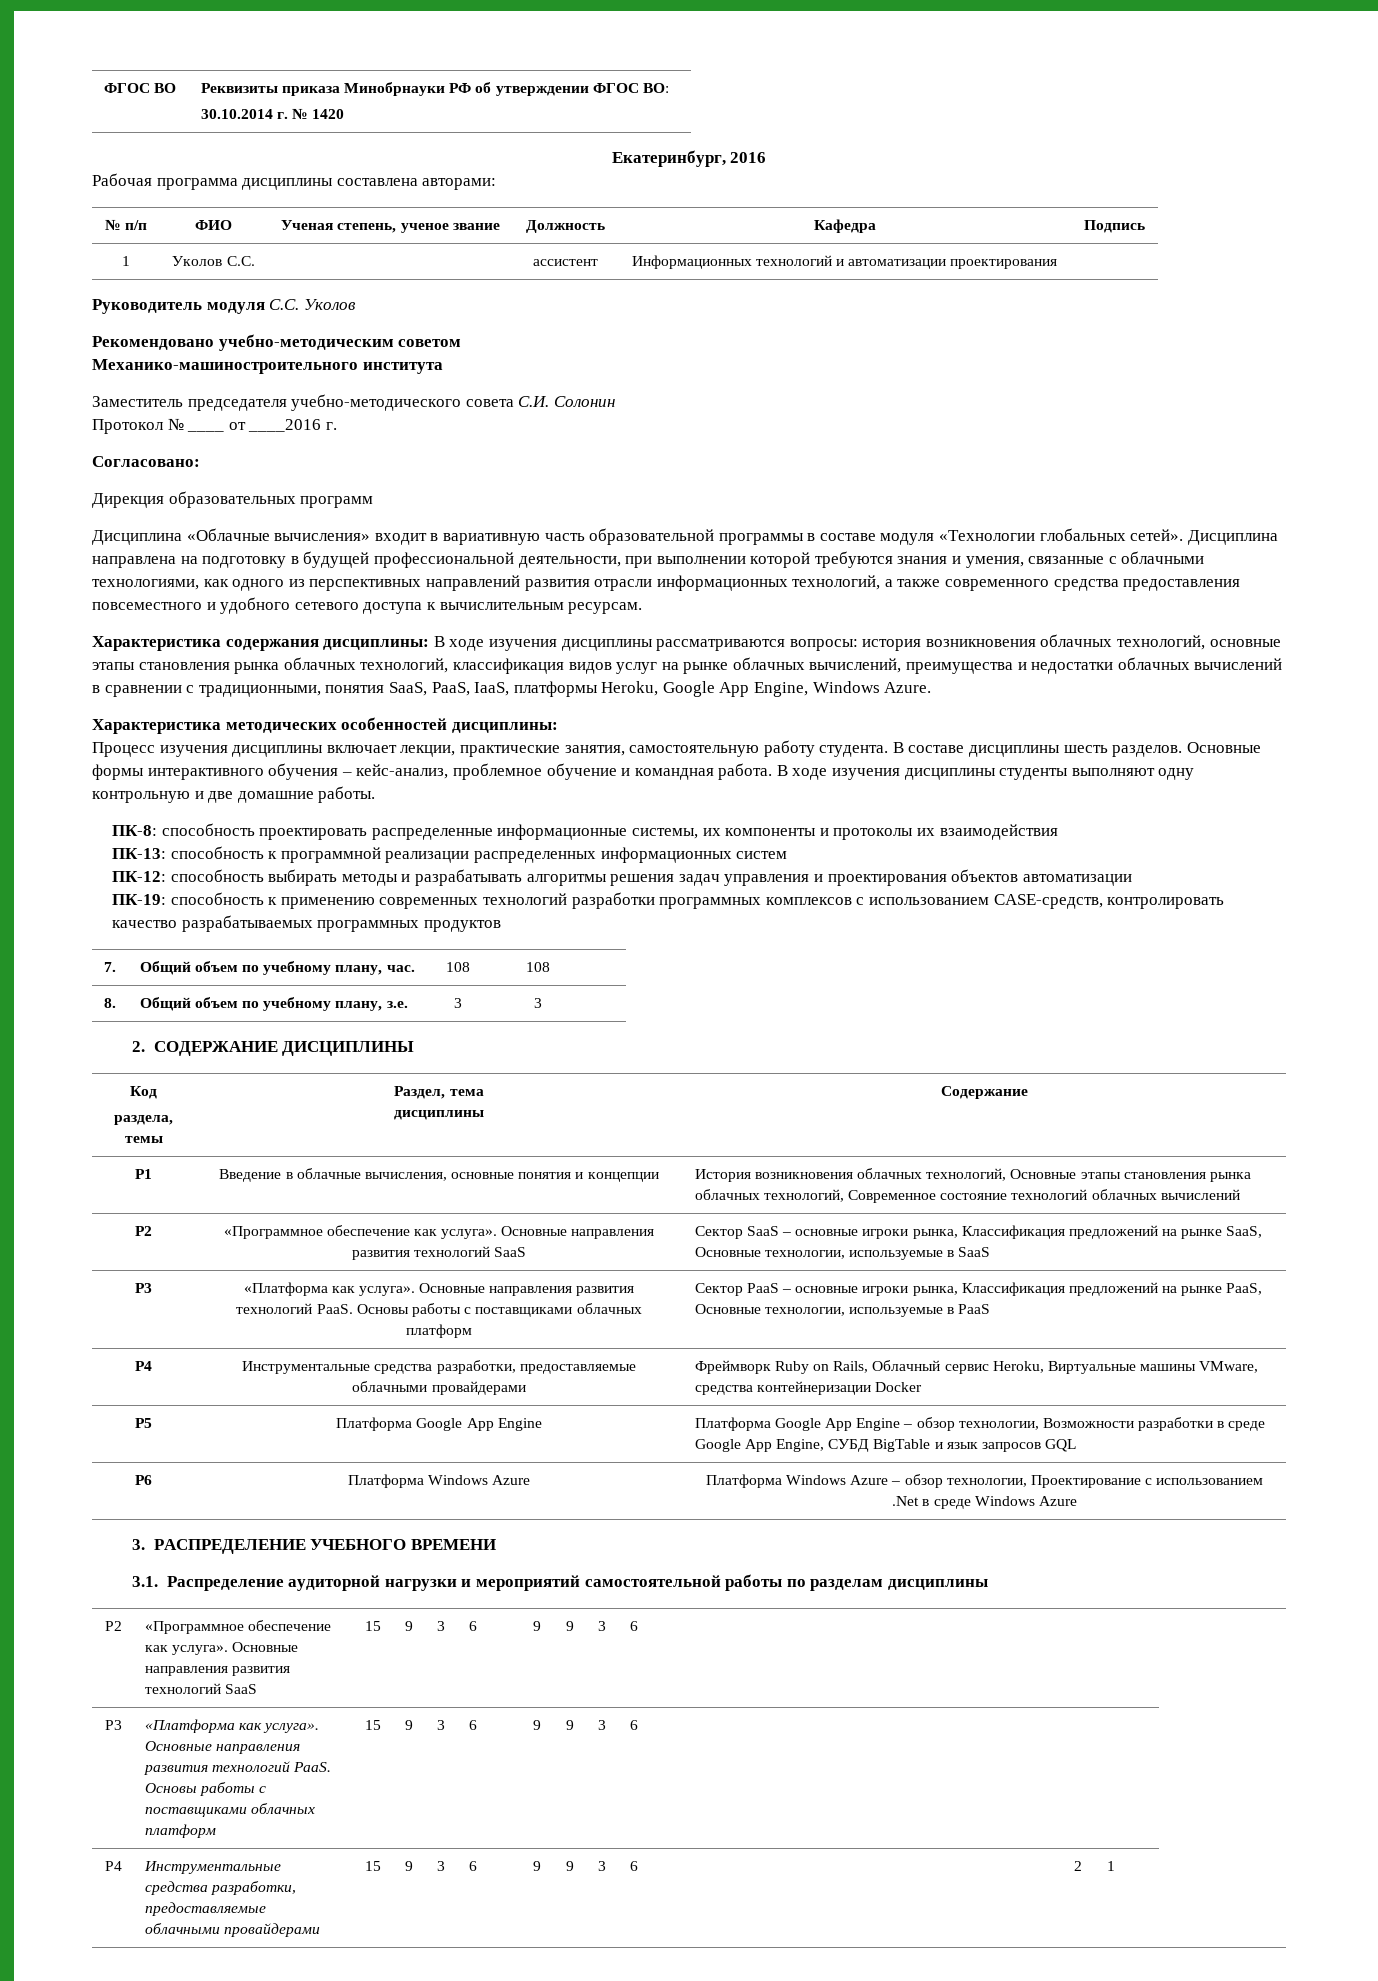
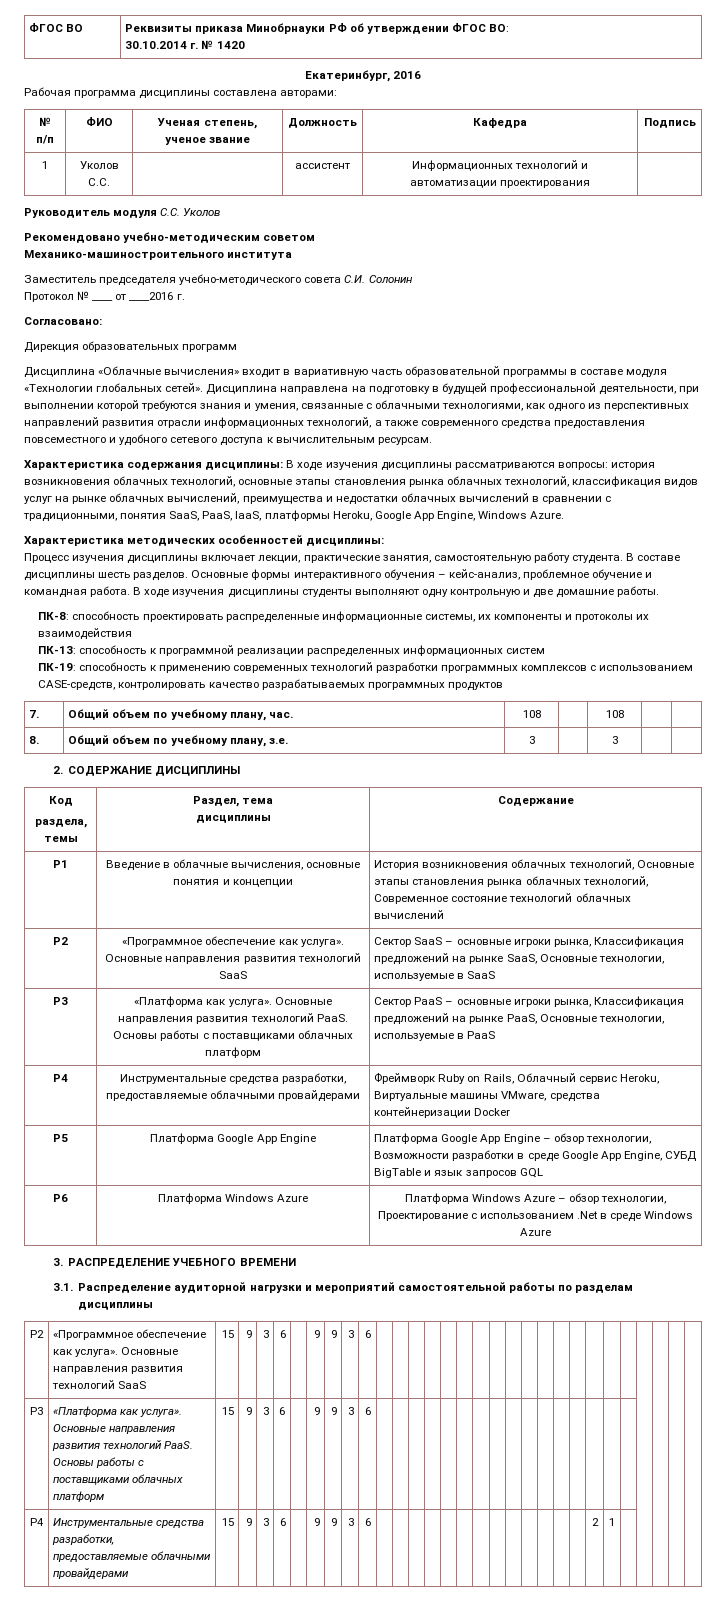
- ПК-12: способность выбирать методы и разрабатывать алгоритмы решения задач управления и проектирования объектов автоматизации

